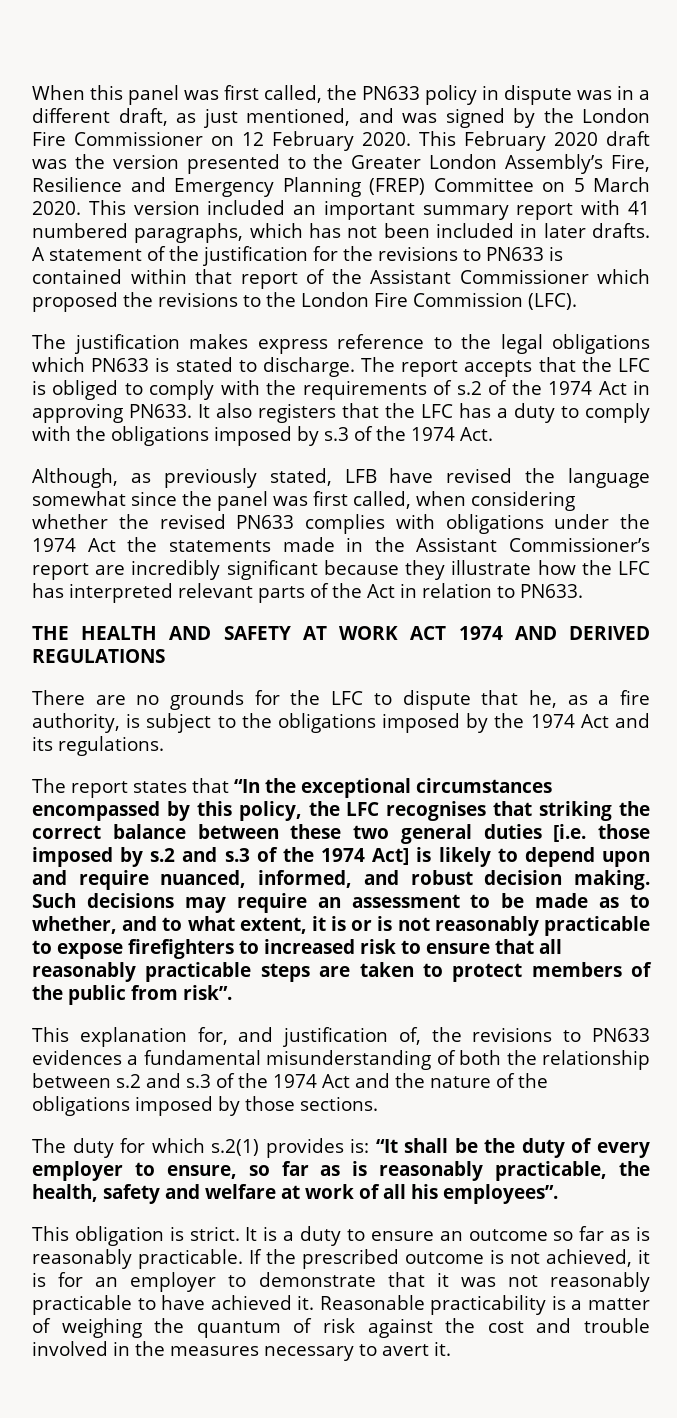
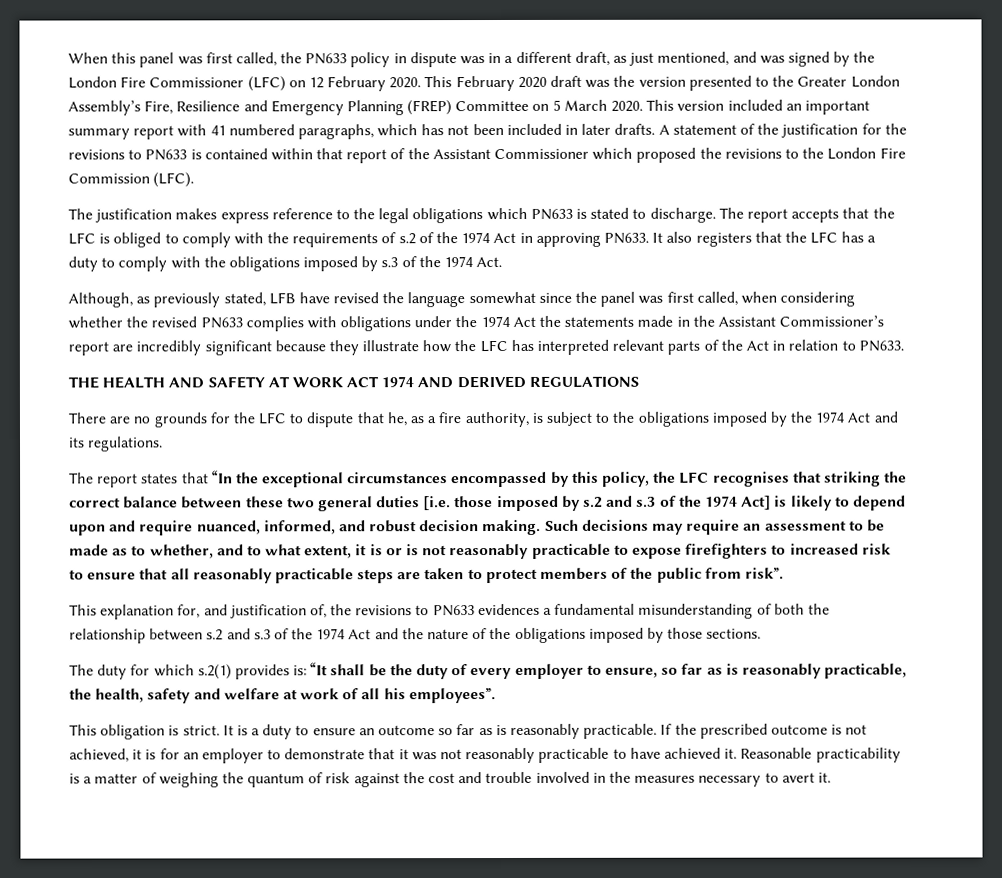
- When this panel was first called, the PN633 policy in dispute was in a different draft, as just mentioned, and was signed by the London Fire Commissioner on 12 February 2020.
+ When this panel was first called, the PN633 policy in dispute was in a different draft, as just mentioned, and was signed by the London Fire Commissioner (LFC) on 12 February 2020.

